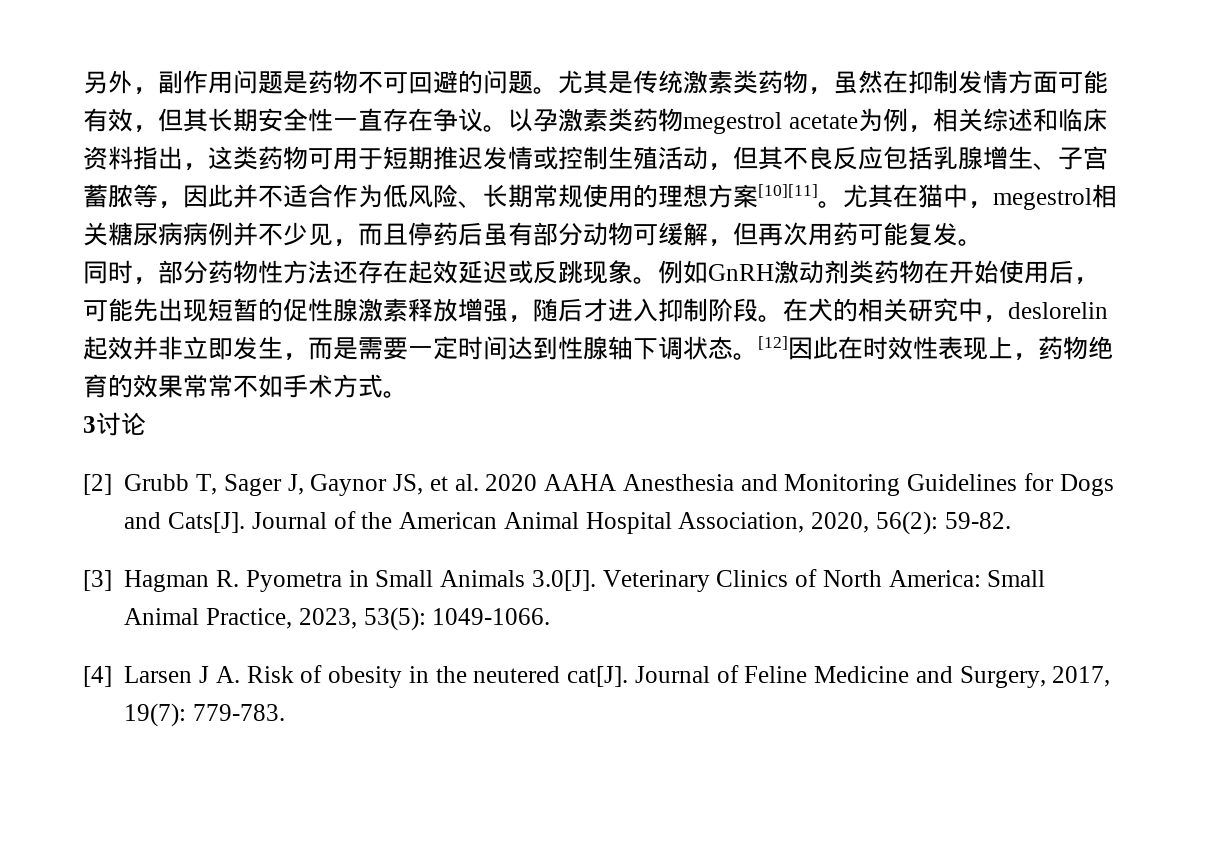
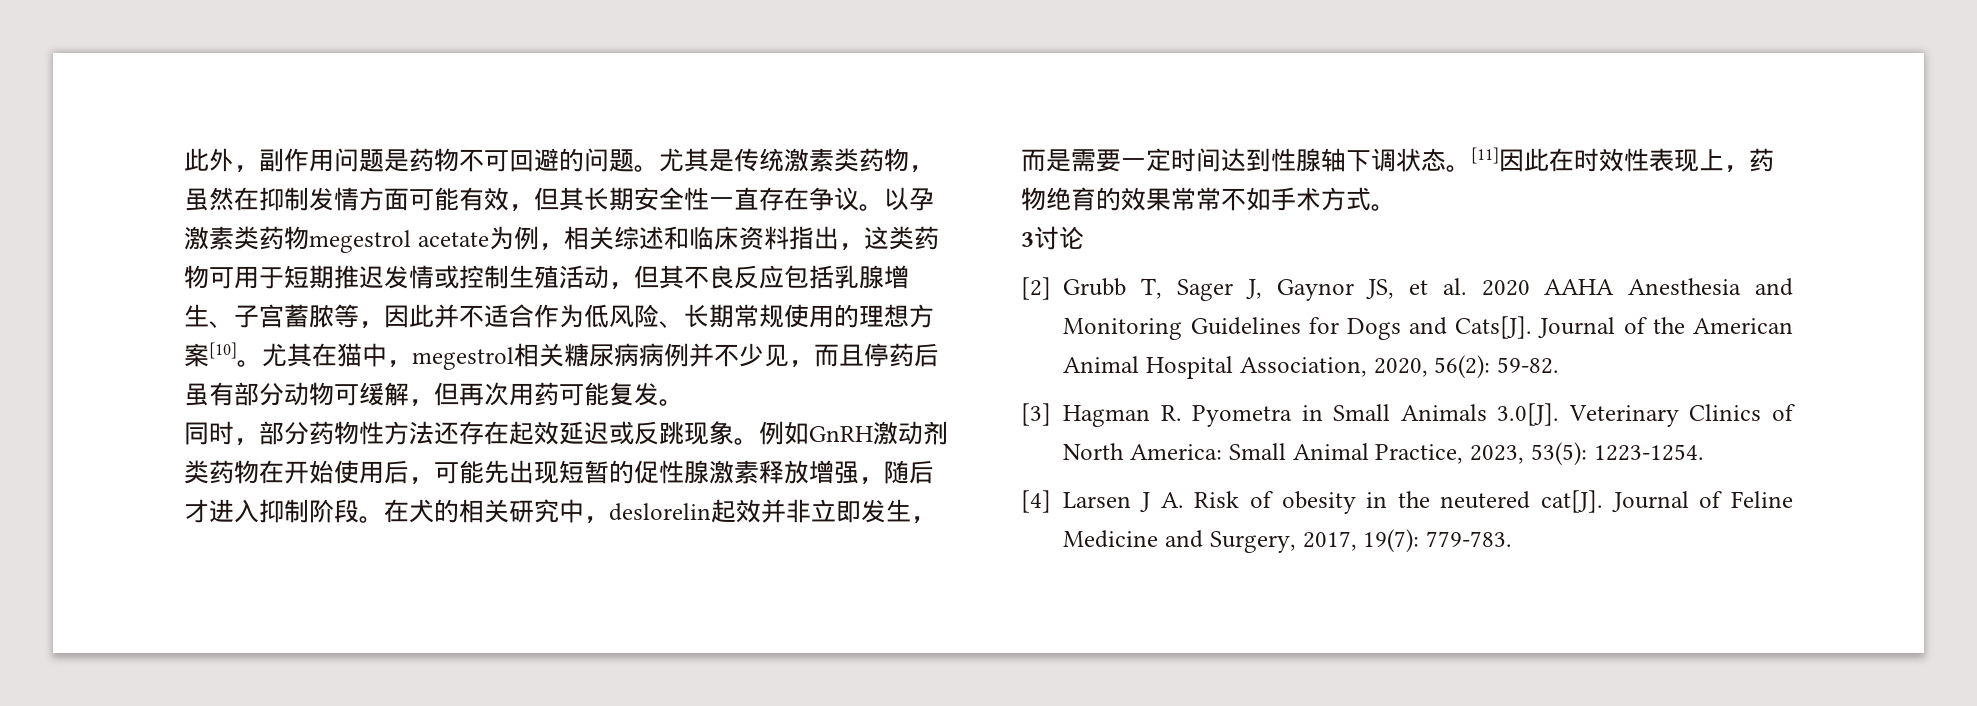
- 另外，副作用问题是药物不可回避的问题。
+ 此外，副作用问题是药物不可回避的问题。
- 以孕激素类药物megestrol acetate为例，相关综述和临床资料指出，这类药物可用于短期推迟发情或控制生殖活动，但其不良反应包括乳腺增生、子宫蓄脓等，因此并不适合作为低风险、长期常规使用的理想方案[10][11]。
+ 以孕激素类药物megestrol acetate为例，相关综述和临床资料指出，这类药物可用于短期推迟发情或控制生殖活动，但其不良反应包括乳腺增生、子宫蓄脓等，因此并不适合作为低风险、长期常规使用的理想方案[10]。
- [12]因此在时效性表现上，药物绝育的效果常常不如手术方式。
+ [11]因此在时效性表现上，药物绝育的效果常常不如手术方式。
- [3] Hagman R. Pyometra in Small Animals 3.0[J]. Veterinary Clinics of North America: Small Animal Practice, 2023, 53(5): 1049-1066.
+ [3] Hagman R. Pyometra in Small Animals 3.0[J]. Veterinary Clinics of North America: Small Animal Practice, 2023, 53(5): 1223-1254.

